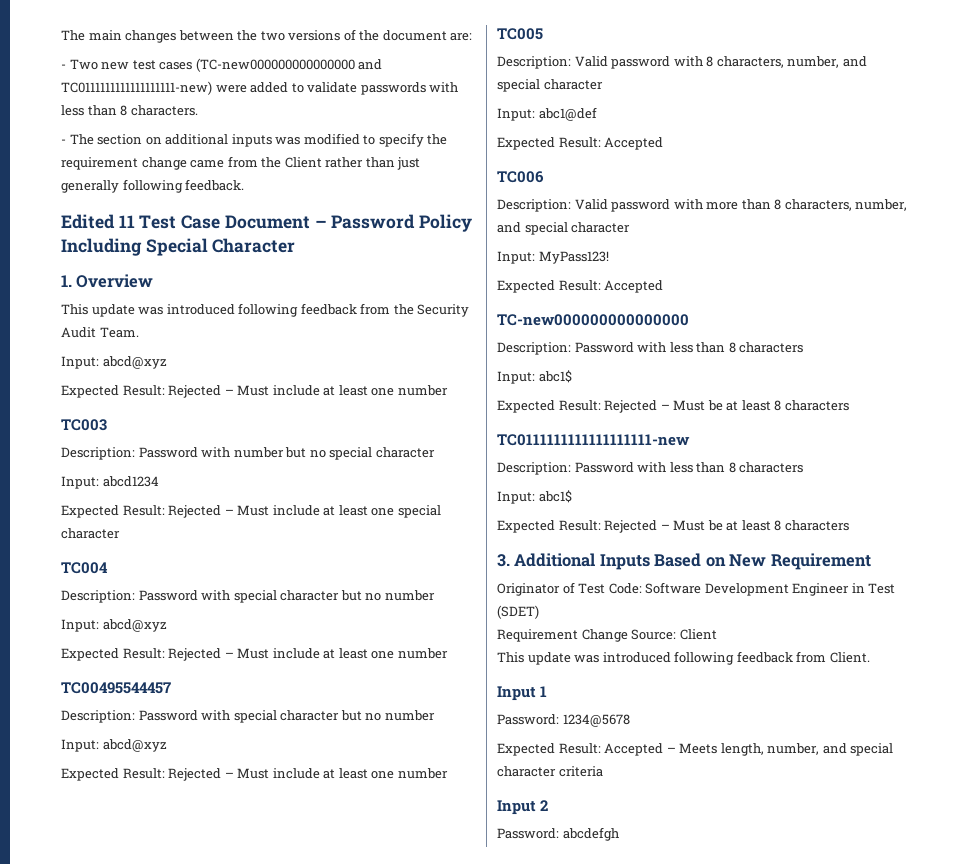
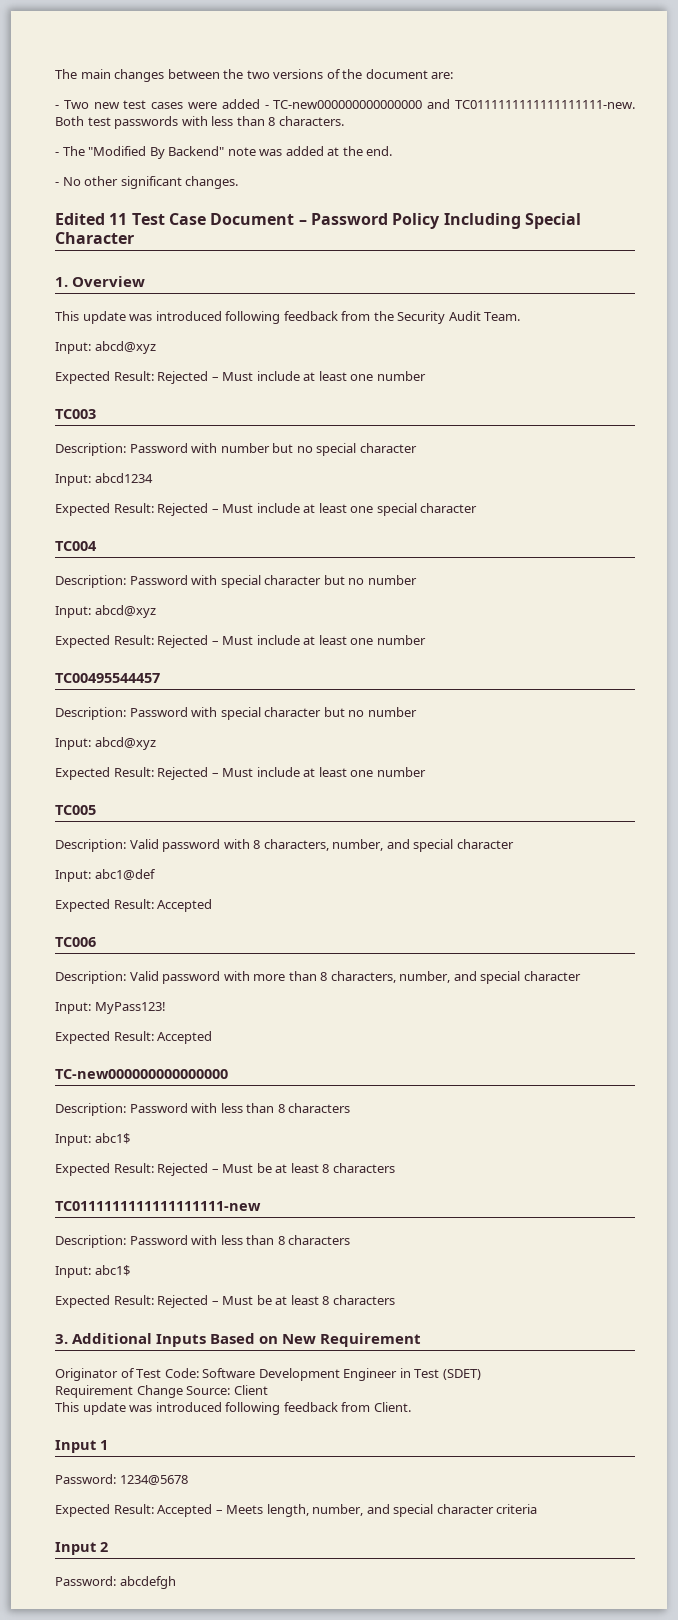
- - Two new test cases (TC-new000000000000000 and TC0111111111111111111-new) were added to validate passwords with less than 8 characters.
+ - Two new test cases were added - TC-new000000000000000 and TC0111111111111111111-new. Both test passwords with less than 8 characters.
- - The section on additional inputs was modified to specify the requirement change came from the Client rather than just generally following feedback.
+ - The "Modified By Backend" note was added at the end.
+ - No other significant changes.

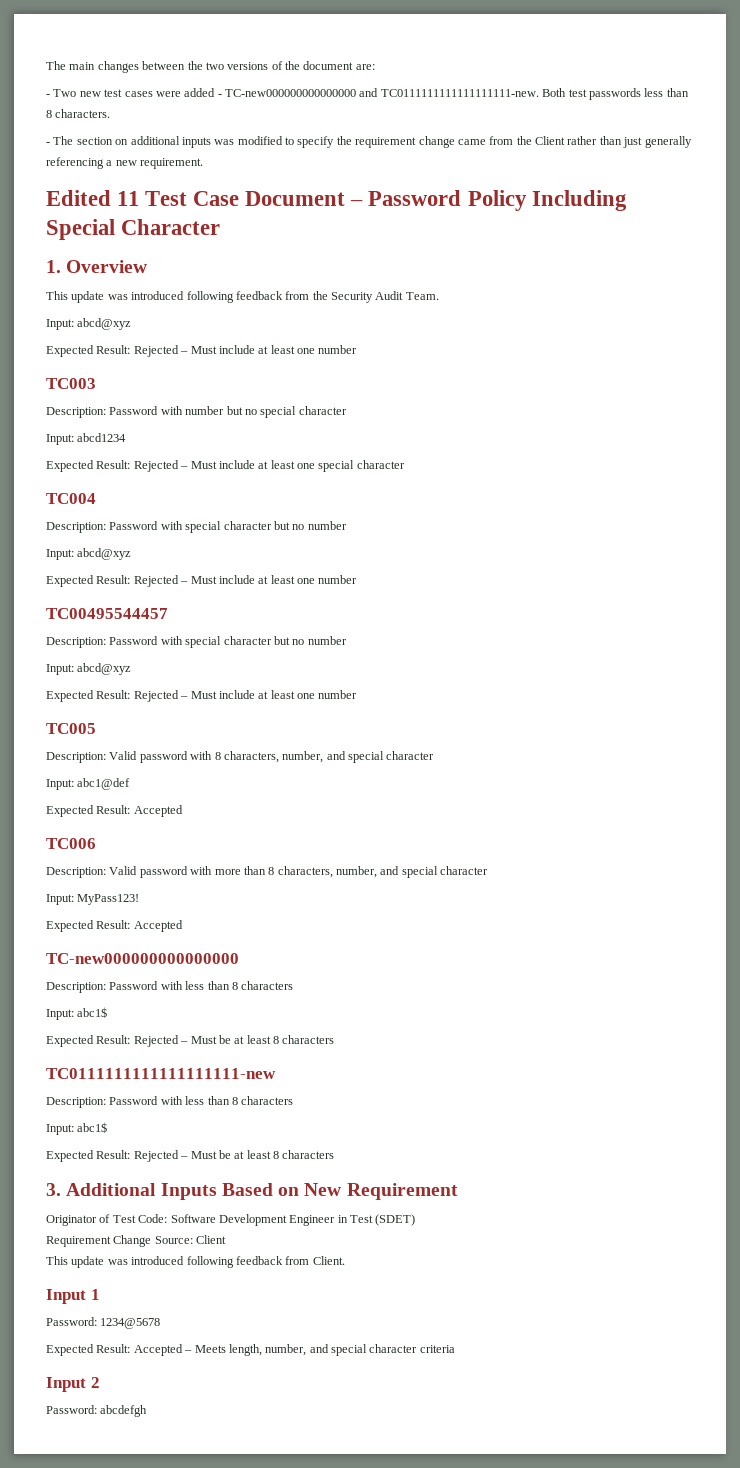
- Both test passwords with less than 8 characters.
+ Both test passwords less than 8 characters.
- - The "Modified By Backend" note was added at the end.
- - No other significant changes.
+ - The section on additional inputs was modified to specify the requirement change came from the Client rather than just generally referencing a new requirement.

